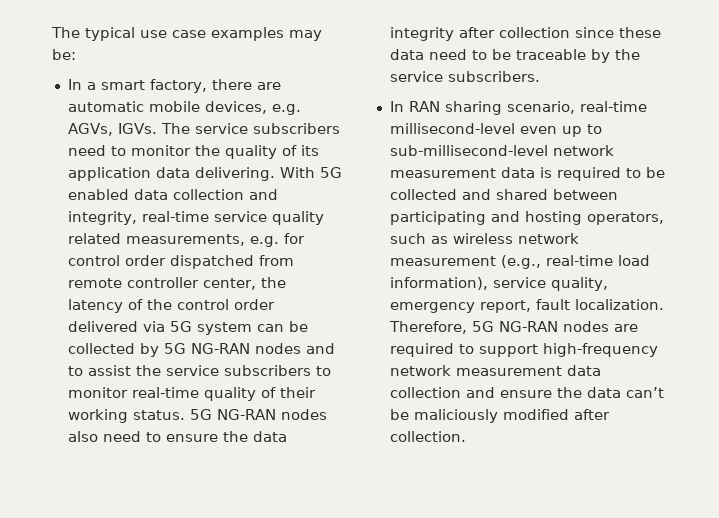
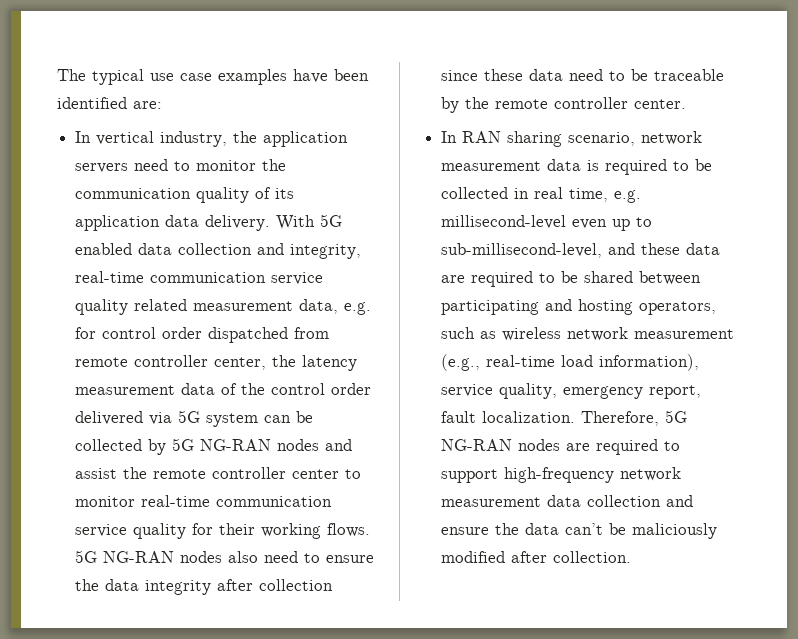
- The typical use case examples may be:
- In a smart factory, there are automatic mobile devices, e.g. AGVs, IGVs. The service subscribers need to monitor the quality of its application data delivering.
+ The typical use case examples have been identified are:
+ In vertical industry, the application servers need to monitor the communication quality of its application data delivery.
- With 5G enabled data collection and integrity, real-time service quality related measurements, e.g. for control order dispatched from remote controller center, the latency of the control order delivered via 5G system can be collected by 5G NG-RAN nodes and to assist the service subscribers to monitor real-time quality of their working status.
+ With 5G enabled data collection and integrity, real-time communication service quality related measurement data, e.g. for control order dispatched from remote controller center, the latency measurement data of the control order delivered via 5G system can be collected by 5G NG-RAN nodes and assist the remote controller center to monitor real-time communication service quality for their working flows.
- 5G NG-RAN nodes also need to ensure the data integrity after collection since these data need to be traceable by the service subscribers.
+ 5G NG-RAN nodes also need to ensure the data integrity after collection since these data need to be traceable by the remote controller center.
- In RAN sharing scenario, real-time millisecond-level even up to sub-millisecond-level network measurement data is required to be collected and shared between participating and hosting operators, such as wireless network measurement (e.g., real-time load information), service quality, emergency report, fault localization.
+ In RAN sharing scenario, network measurement data is required to be collected in real time, e.g. millisecond-level even up to sub-millisecond-level, and these data are required to be shared between participating and hosting operators, such as wireless network measurement (e.g., real-time load information), service quality, emergency report, fault localization.

